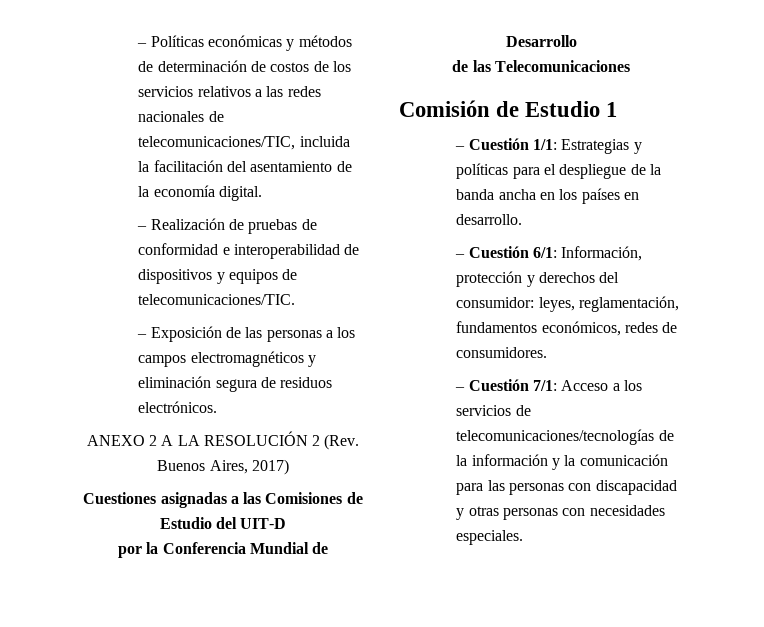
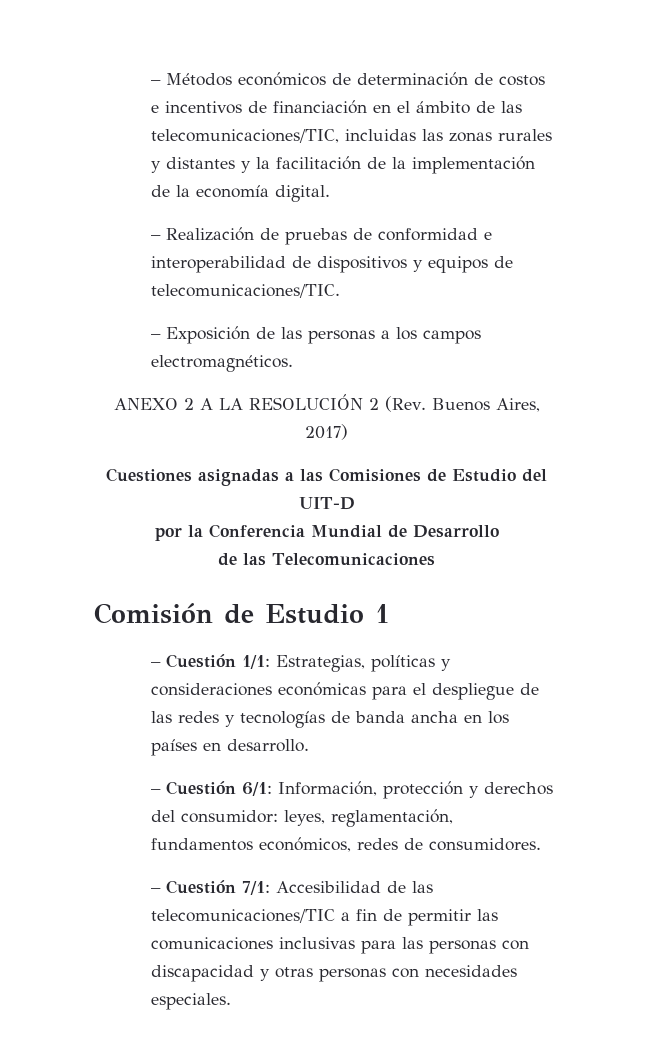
- – Políticas económicas y métodos de determinación de costos de los servicios relativos a las redes nacionales de telecomunicaciones/TIC, incluida la facilitación del asentamiento de la economía digital.
+ – Métodos económicos de determinación de costos e incentivos de financiación en el ámbito de las telecomunicaciones/TIC, incluidas las zonas rurales y distantes y la facilitación de la implementación de la economía digital.
- – Exposición de las personas a los campos electromagnéticos y eliminación segura de residuos electrónicos.
+ – Exposición de las personas a los campos electromagnéticos.
- – Cuestión 1/1: Estrategias y políticas para el despliegue de la banda ancha en los países en desarrollo.
+ – Cuestión 1/1: Estrategias, políticas y consideraciones económicas para el despliegue de las redes y tecnologías de banda ancha en los países en desarrollo.
- – Cuestión 7/1: Acceso a los servicios de telecomunicaciones/tecnologías de la información y la comunicación para las personas con discapacidad y otras personas con necesidades especiales.
+ – Cuestión 7/1: Accesibilidad de las telecomunicaciones/TIC a fin de permitir las comunicaciones inclusivas para las personas con discapacidad y otras personas con necesidades especiales.

